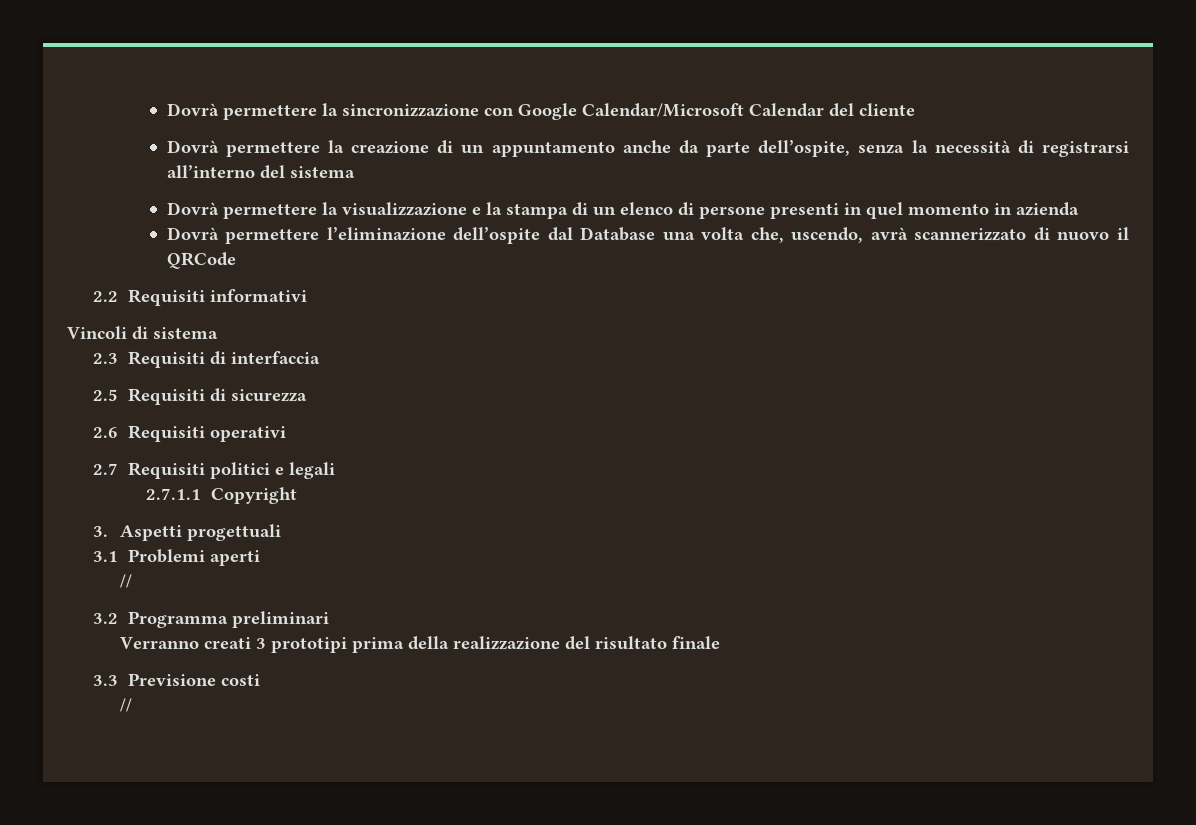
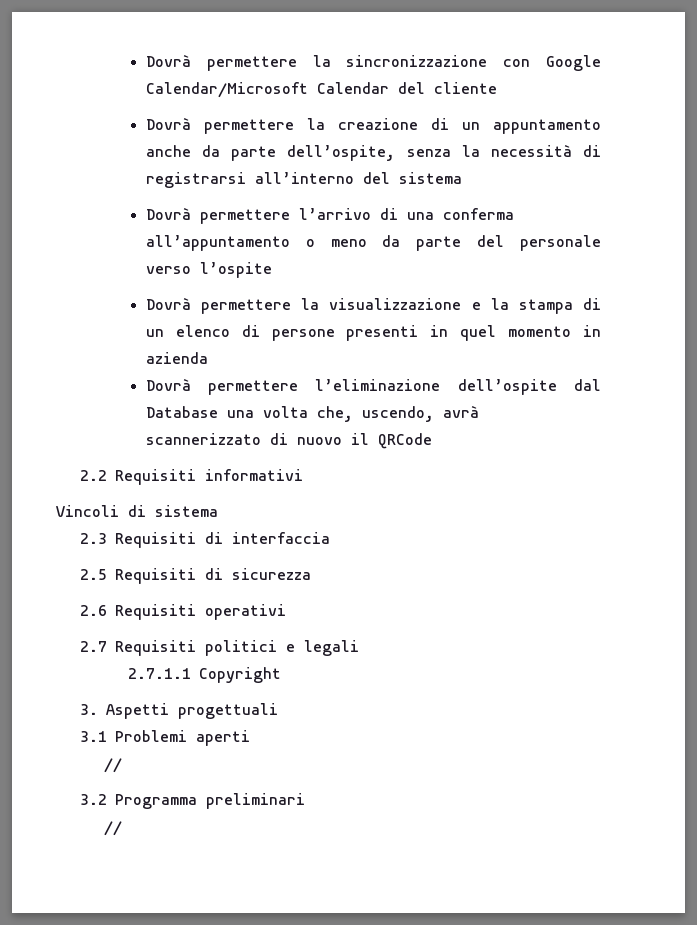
+ Dovrà permettere l’arrivo di una conferma all’appuntamento o meno da parte del personale verso l’ospite
- Verranno creati 3 prototipi prima della realizzazione del risultato finale
- 3.3 Previsione costi

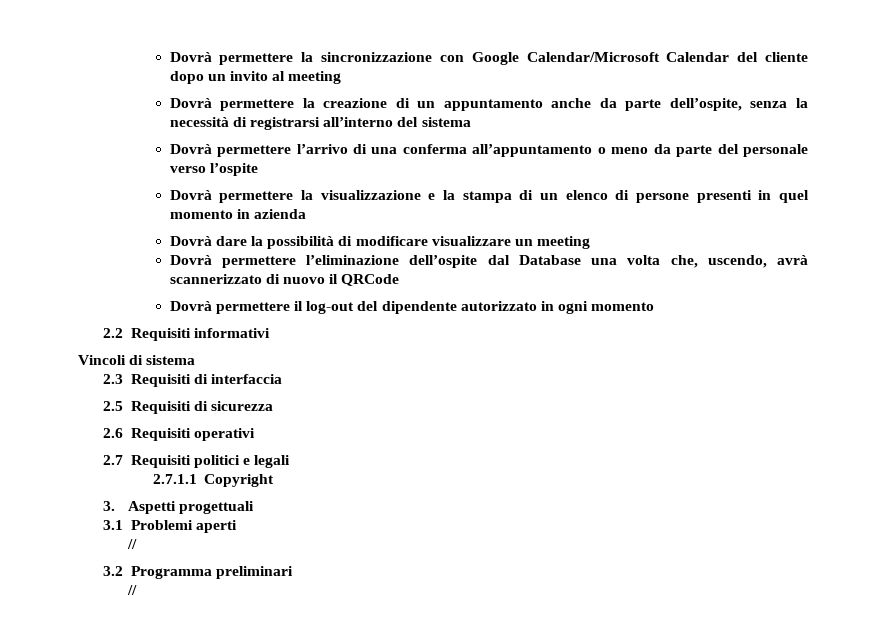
- Dovrà permettere la sincronizzazione con Google Calendar/Microsoft Calendar del cliente
+ Dovrà permettere la sincronizzazione con Google Calendar/Microsoft Calendar del cliente dopo un invito al meeting
+ Dovrà dare la possibilità di modificare visualizzare un meeting
+ Dovrà permettere il log-out del dipendente autorizzato in ogni momento

